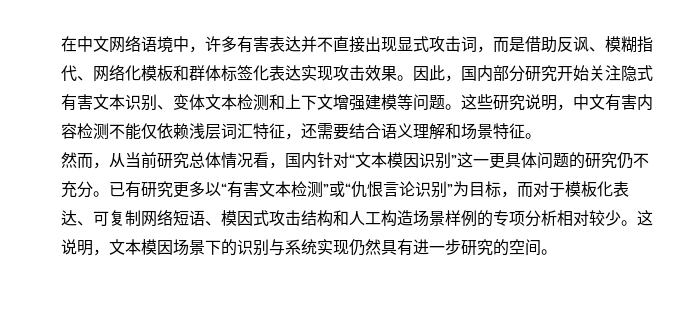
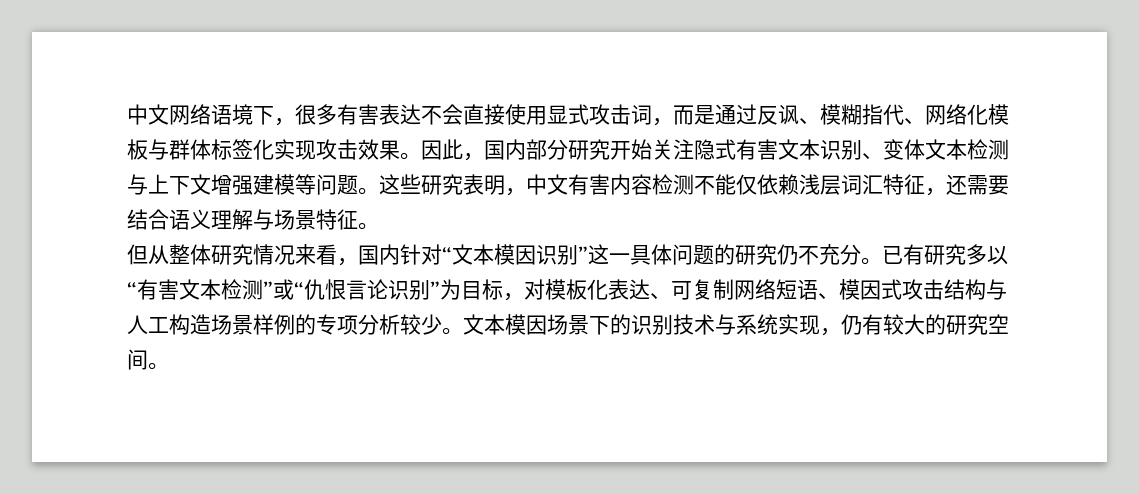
- 在中文网络语境中，许多有害表达并不直接出现显式攻击词，而是借助反讽、模糊指代、网络化模板和群体标签化表达实现攻击效果。
+ 中文网络语境下，很多有害表达不会直接使用显式攻击词，而是通过反讽、模糊指代、网络化模板与群体标签化实现攻击效果。
- 因此，国内部分研究开始关注隐式有害文本识别、变体文本检测和上下文增强建模等问题。
+ 因此，国内部分研究开始关注隐式有害文本识别、变体文本检测与上下文增强建模等问题。
- 这些研究说明，中文有害内容检测不能仅依赖浅层词汇特征，还需要结合语义理解和场景特征。
+ 这些研究表明，中文有害内容检测不能仅依赖浅层词汇特征，还需要结合语义理解与场景特征。
- 然而，从当前研究总体情况看，国内针对“文本模因识别”这一更具体问题的研究仍不充分。
+ 但从整体研究情况来看，国内针对“文本模因识别”这一具体问题的研究仍不充分。
- 已有研究更多以“有害文本检测”或“仇恨言论识别”为目标，而对于模板化表达、可复制网络短语、模因式攻击结构和人工构造场景样例的专项分析相对较少。这说明，文本模因场景下的识别与系统实现仍然具有进一步研究的空间。
+ 已有研究多以“有害文本检测”或“仇恨言论识别”为目标，对模板化表达、可复制网络短语、模因式攻击结构与人工构造场景样例的专项分析较少。文本模因场景下的识别技术与系统实现，仍有较大的研究空间。

